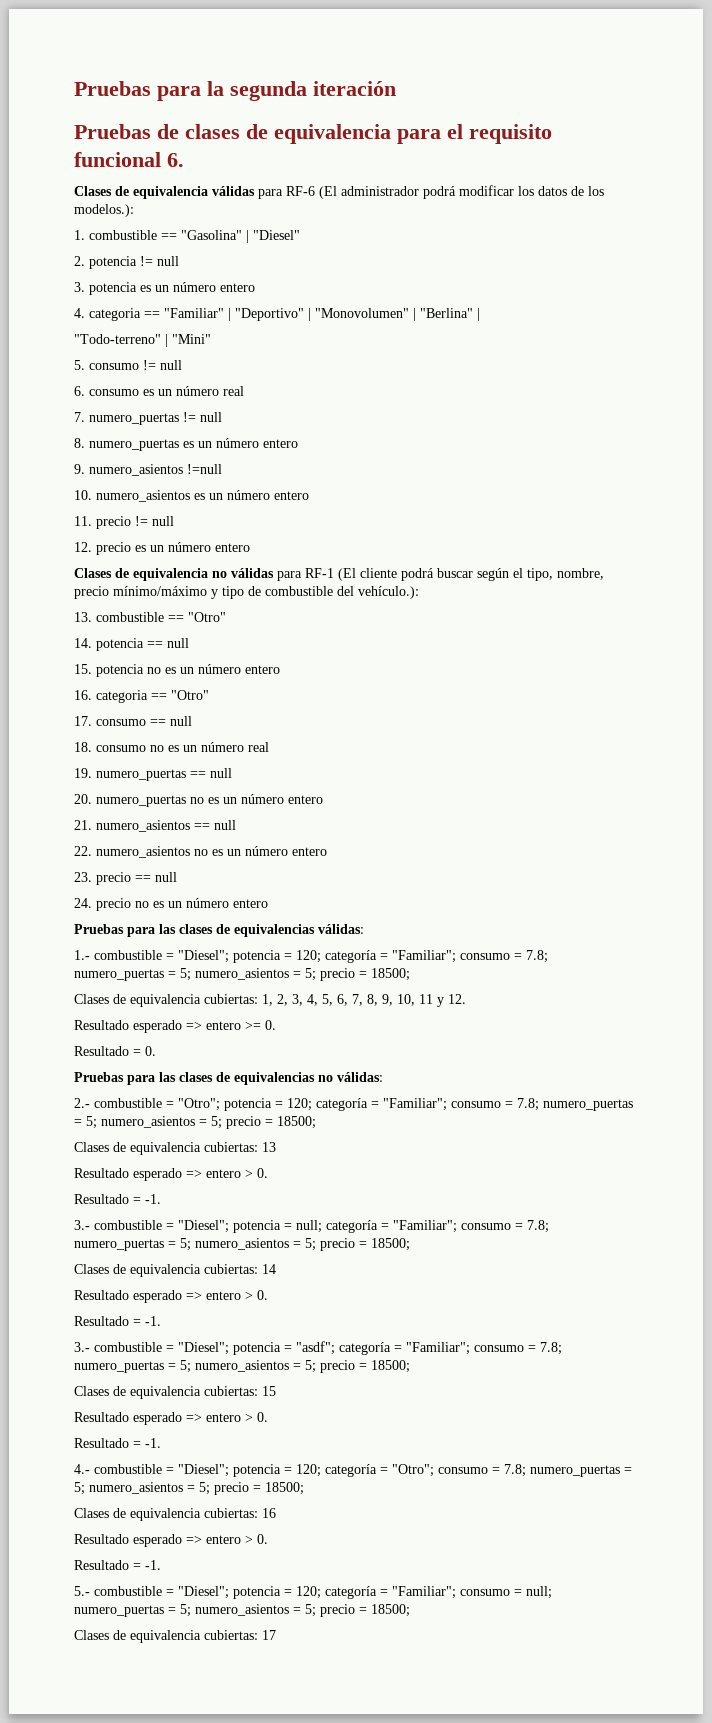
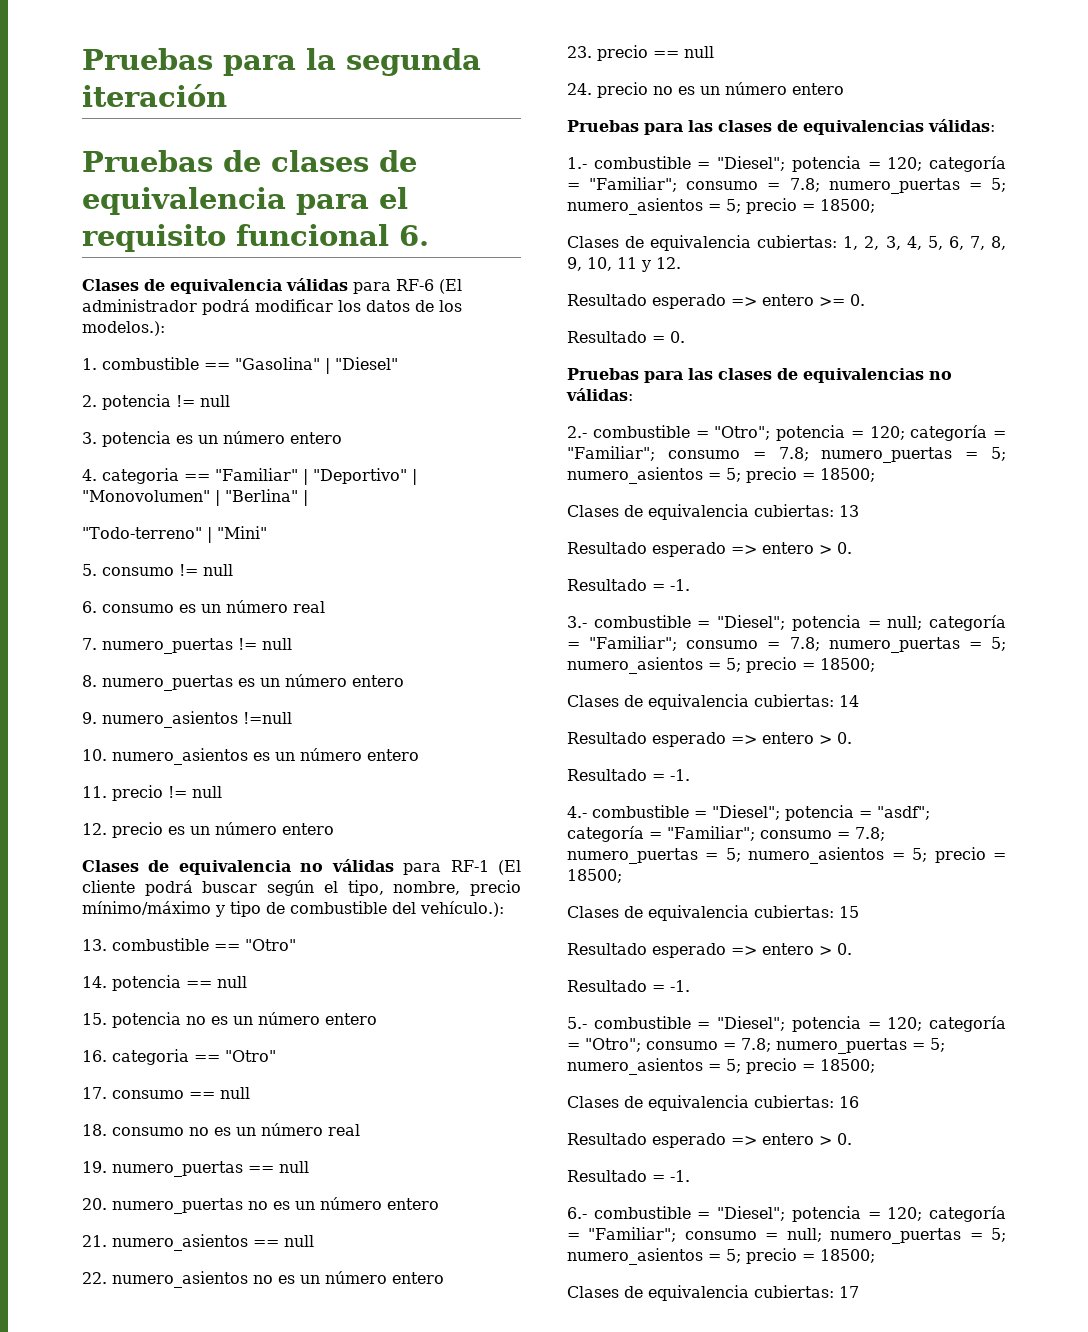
- 3.- combustible = "Diesel"; potencia = "asdf"; categoría = "Familiar"; consumo = 7.8; numero_puertas = 5; numero_asientos = 5; precio = 18500;
+ 4.- combustible = "Diesel"; potencia = "asdf"; categoría = "Familiar"; consumo = 7.8; numero_puertas = 5; numero_asientos = 5; precio = 18500;
- 4.- combustible = "Diesel"; potencia = 120; categoría = "Otro"; consumo = 7.8; numero_puertas = 5; numero_asientos = 5; precio = 18500;
+ 5.- combustible = "Diesel"; potencia = 120; categoría = "Otro"; consumo = 7.8; numero_puertas = 5; numero_asientos = 5; precio = 18500;
- 5.- combustible = "Diesel"; potencia = 120; categoría = "Familiar"; consumo = null; numero_puertas = 5; numero_asientos = 5; precio = 18500;
+ 6.- combustible = "Diesel"; potencia = 120; categoría = "Familiar"; consumo = null; numero_puertas = 5; numero_asientos = 5; precio = 18500;

